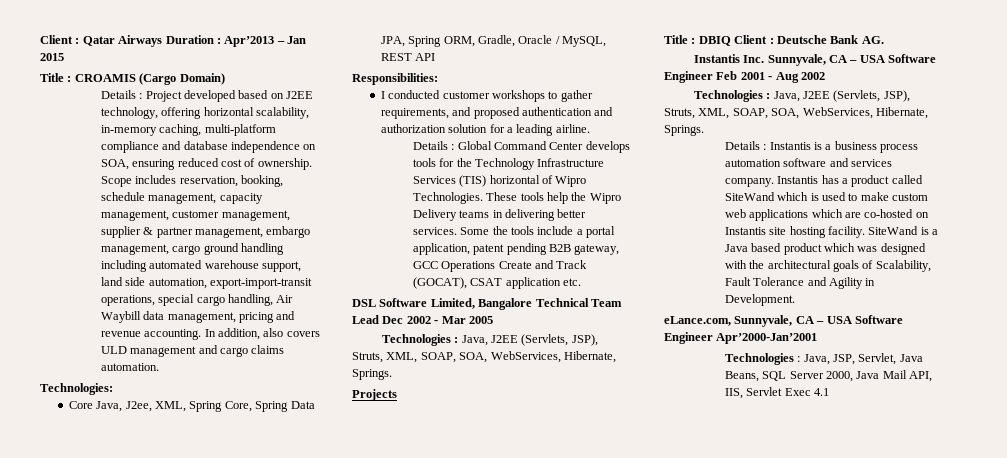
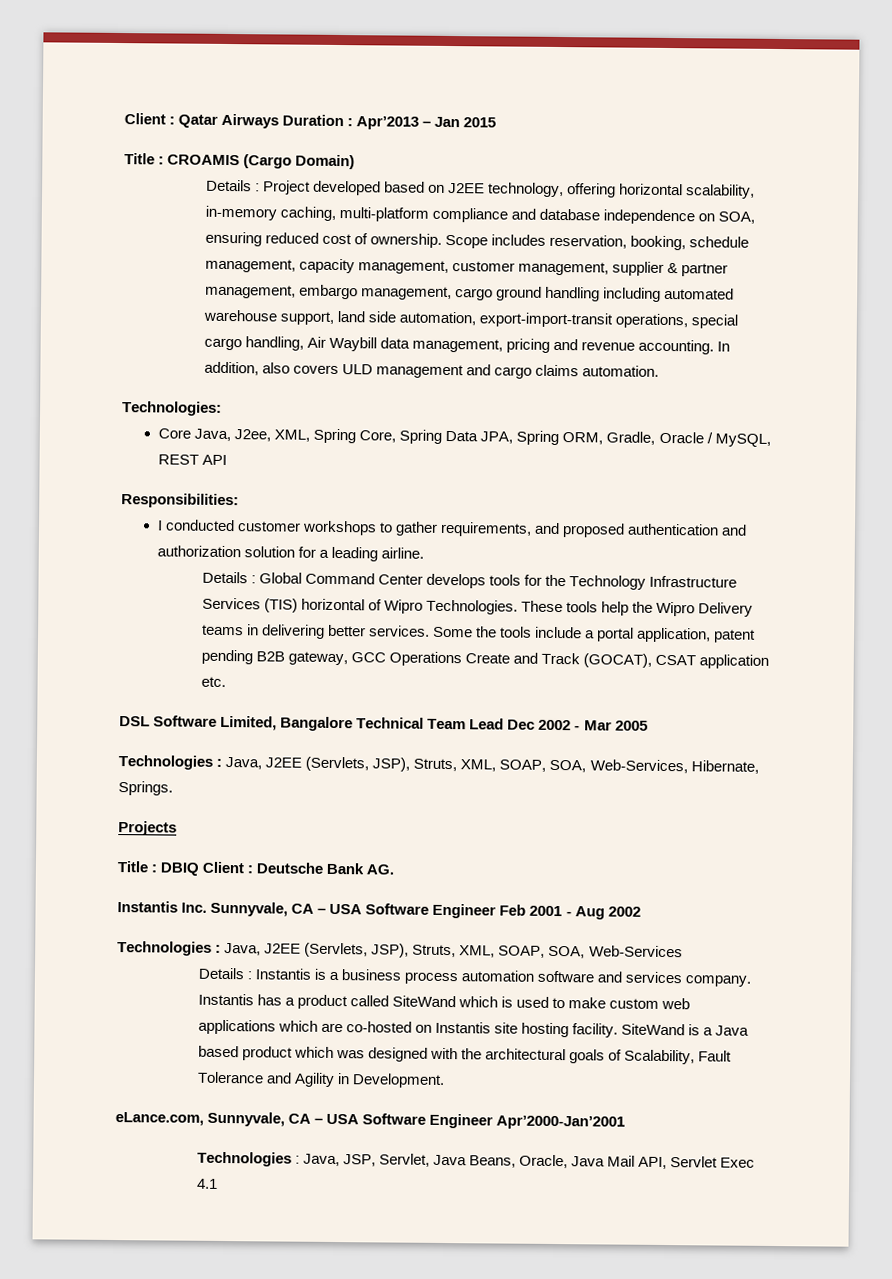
  DSL Software Limited, Bangalore Technical Team Lead Dec 2002 - Mar 2005
- Technologies : Java, J2EE (Servlets, JSP), Struts, XML, SOAP, SOA, WebServices, Hibernate, Springs.
+ Technologies : Java, J2EE (Servlets, JSP), Struts, XML, SOAP, SOA, Web-Services, Hibernate, Springs.
  Instantis Inc. Sunnyvale, CA – USA Software Engineer Feb 2001 - Aug 2002
- Technologies : Java, J2EE (Servlets, JSP), Struts, XML, SOAP, SOA, WebServices, Hibernate, Springs.
+ Technologies : Java, J2EE (Servlets, JSP), Struts, XML, SOAP, SOA, Web-Services
- Technologies : Java, JSP, Servlet, Java Beans, SQL Server 2000, Java Mail API, IIS, Servlet Exec 4.1
+ Technologies : Java, JSP, Servlet, Java Beans, Oracle, Java Mail API, Servlet Exec 4.1

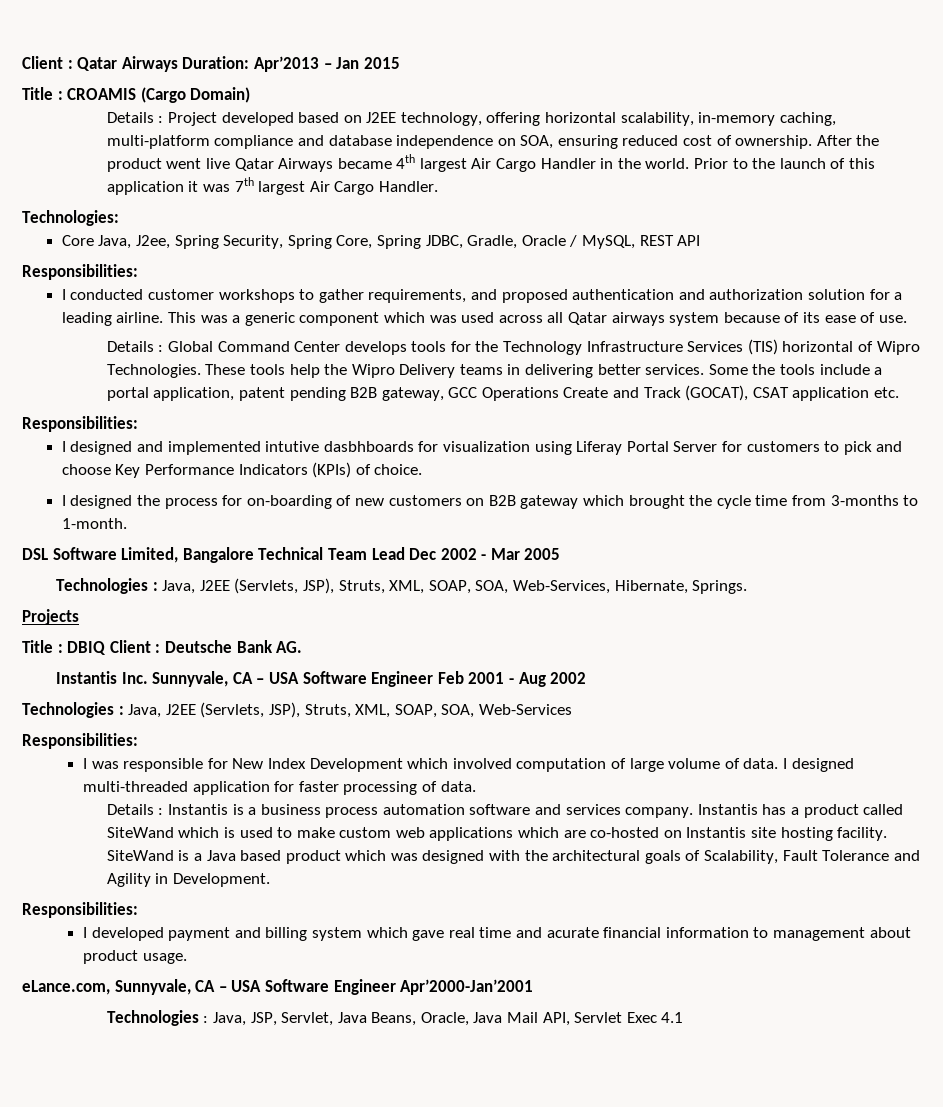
- Client : Qatar Airways Duration : Apr’2013 – Jan 2015
+ Client : Qatar Airways Duration: Apr’2013 – Jan 2015
- Scope includes reservation, booking, schedule management, capacity management, customer management, supplier & partner management, embargo management, cargo ground handling including automated warehouse support, land side automation, export-import-transit operations, special cargo handling, Air Waybill data management, pricing and revenue accounting. In addition, also covers ULD management and cargo claims automation.
+ After the product went live Qatar Airways became 4th largest Air Cargo Handler in the world. Prior to the launch of this application it was 7th largest Air Cargo Handler.
- Core Java, J2ee, XML, Spring Core, Spring Data JPA, Spring ORM, Gradle, Oracle / MySQL, REST API
+ Core Java, J2ee, Spring Security, Spring Core, Spring JDBC, Gradle, Oracle / MySQL, REST API
+ This was a generic component which was used across all Qatar airways system because of its ease of use.
  Some the tools include a portal application, patent pending B2B gateway, GCC Operations Create and Track (GOCAT), CSAT application etc.
+ Responsibilities:
+ I designed and implemented intutive dasbhboards for visualization using Liferay Portal Server for customers to pick and choose Key Performance Indicators (KPIs) of choice.
+ I designed the process for on-boarding of new customers on B2B gateway which brought the cycle time from 3-months to 1-month.
  Technologies : Java, J2EE (Servlets, JSP), Struts, XML, SOAP, SOA, Web-Services
+ Responsibilities:
+ I was responsible for New Index Development which involved computation of large volume of data. I designed multi-threaded application for faster processing of data.
  SiteWand is a Java based product which was designed with the architectural goals of Scalability, Fault Tolerance and Agility in Development.
+ Responsibilities:
+ I developed payment and billing system which gave real time and acurate financial information to management about product usage.

